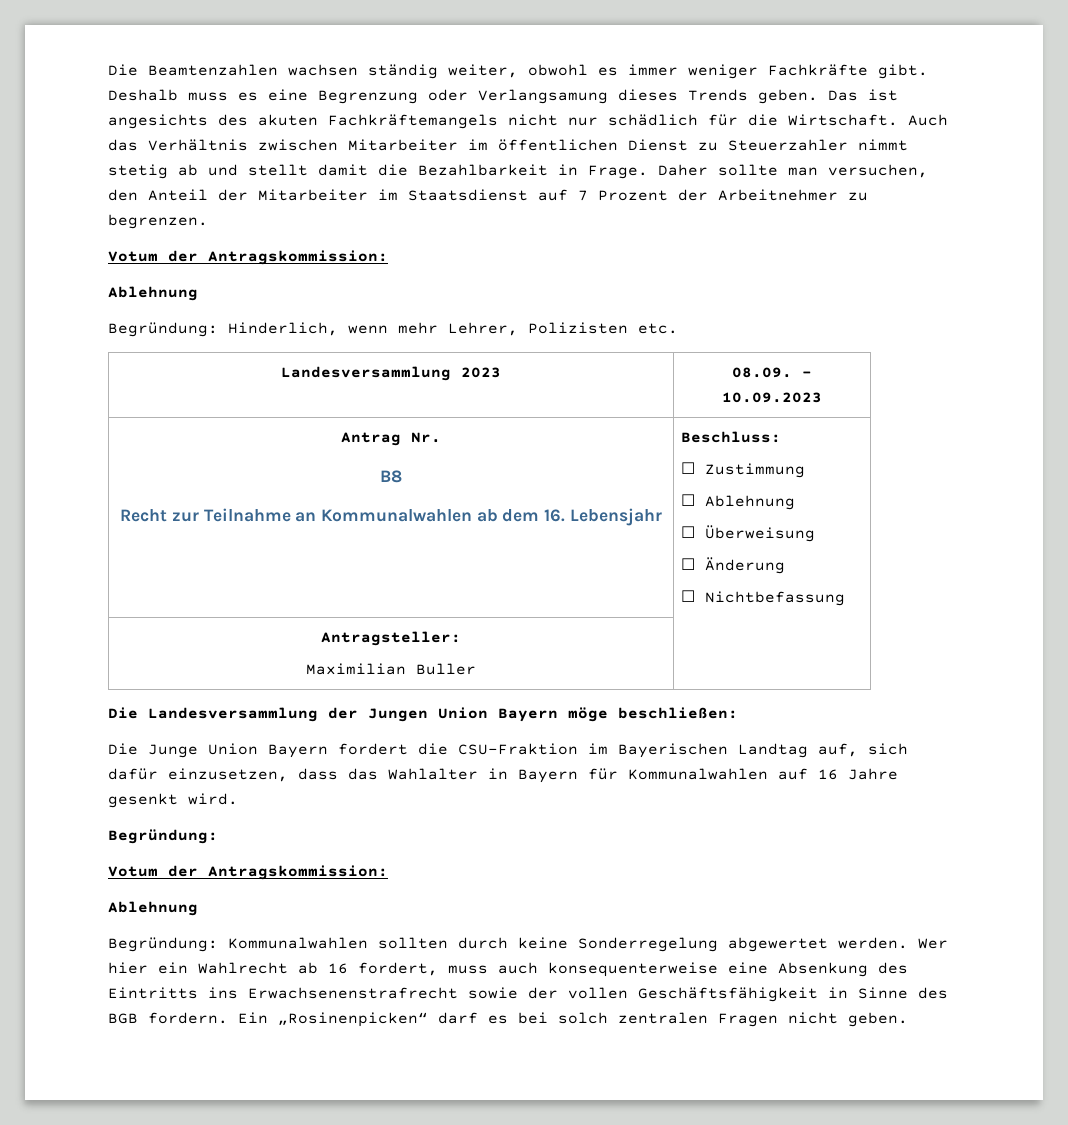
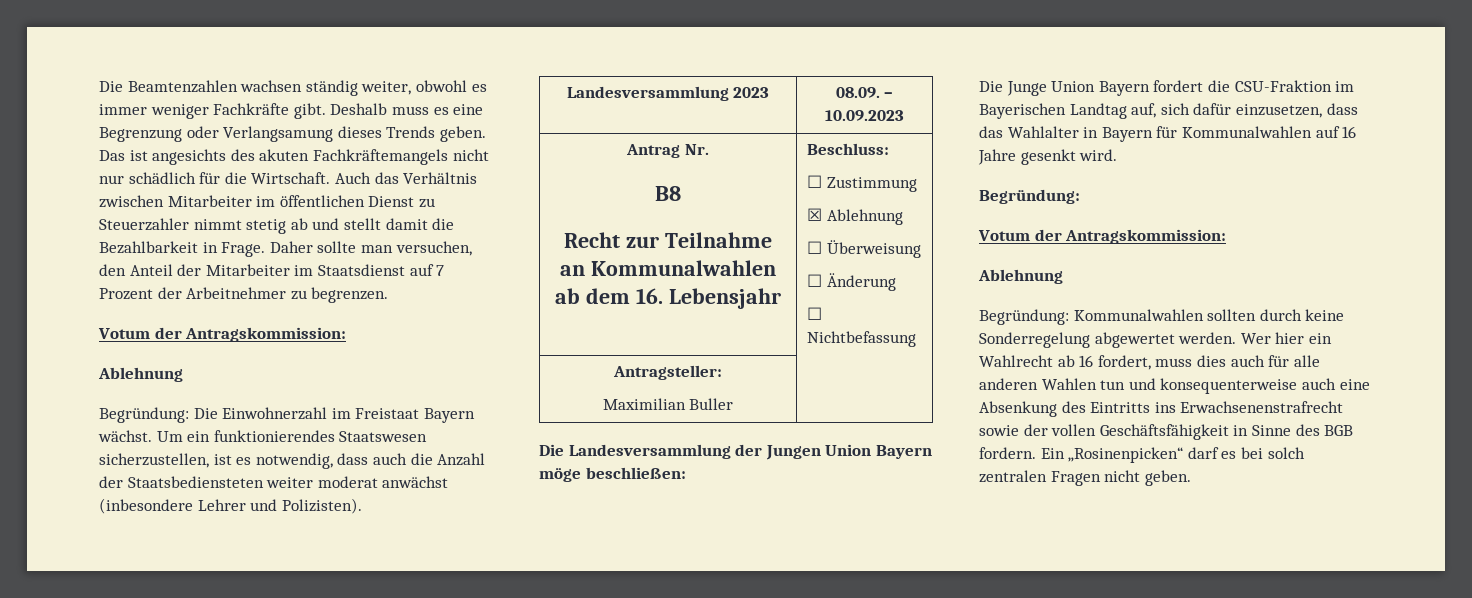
- Begründung: Hinderlich, wenn mehr Lehrer, Polizisten etc.
+ Begründung: Die Einwohnerzahl im Freistaat Bayern wächst. Um ein funktionierendes Staatswesen sicherzustellen, ist es notwendig, dass auch die Anzahl der Staatsbediensteten weiter moderat anwächst (inbesondere Lehrer und Polizisten).
  Antrag Nr.
  B8
  Recht zur Teilnahme an Kommunalwahlen ab dem 16. Lebensjahr | Beschluss:
  ☐ Zustimmung
- ☐ Ablehnung
+ ☒ Ablehnung
- Wer hier ein Wahlrecht ab 16 fordert, muss auch konsequenterweise eine Absenkung des Eintritts ins Erwachsenenstrafrecht sowie der vollen Geschäftsfähigkeit in Sinne des BGB fordern.
+ Wer hier ein Wahlrecht ab 16 fordert, muss dies auch für alle anderen Wahlen tun und konsequenterweise auch eine Absenkung des Eintritts ins Erwachsenenstrafrecht sowie der vollen Geschäftsfähigkeit in Sinne des BGB fordern.

